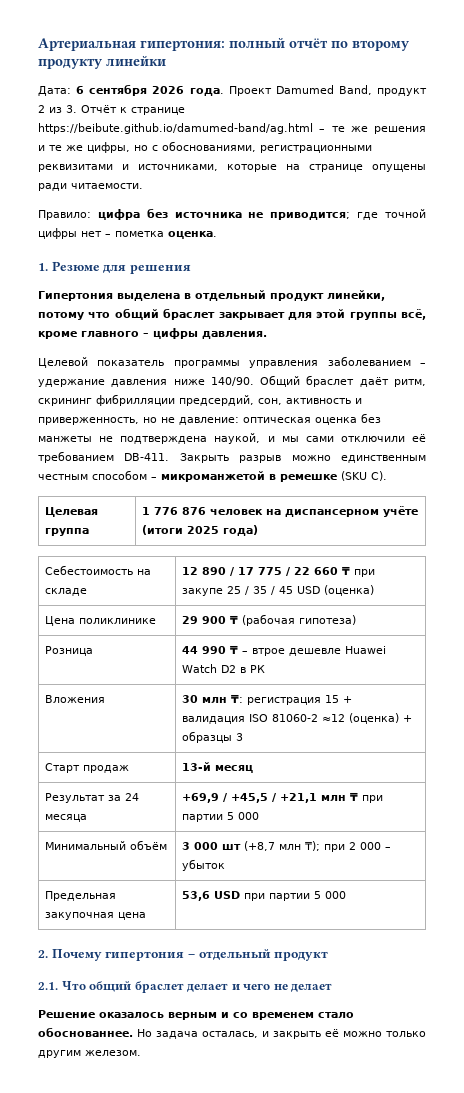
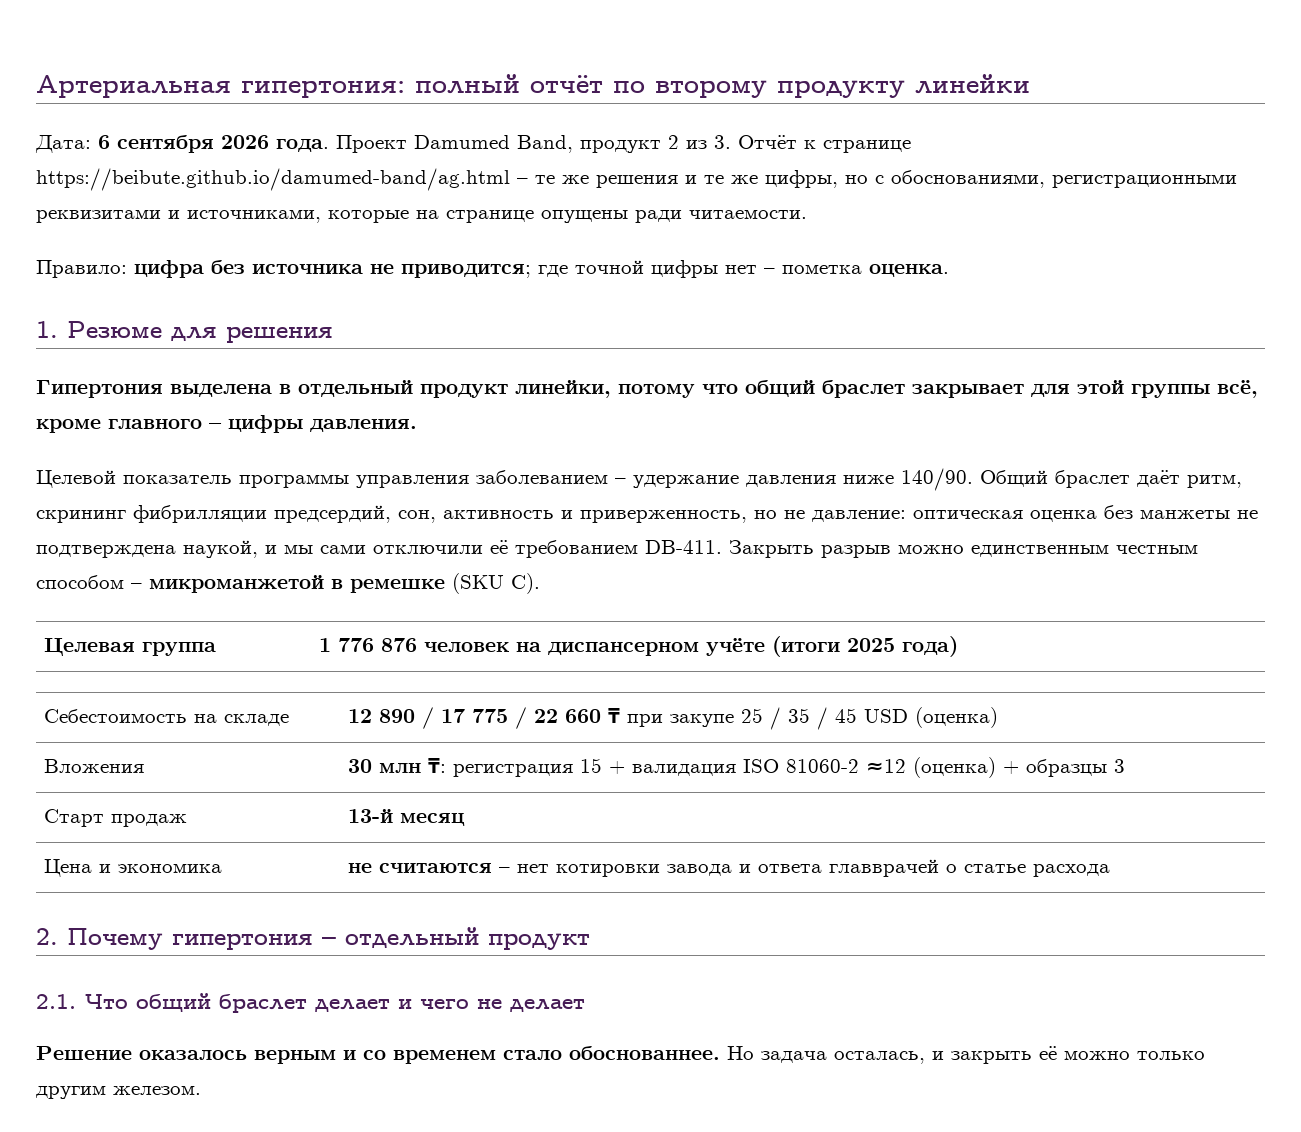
- Цена поликлинике | 29 900 ₸ (рабочая гипотеза)
- Розница | 44 990 ₸ – втрое дешевле Huawei Watch D2 в РК
- Результат за 24 месяца | +69,9 / +45,5 / +21,1 млн ₸ при партии 5 000
- Минимальный объём | 3 000 шт (+8,7 млн ₸); при 2 000 – убыток
- Предельная закупочная цена | 53,6 USD при партии 5 000
+ Цена и экономика | не считаются – нет котировки завода и ответа главврачей о статье расхода

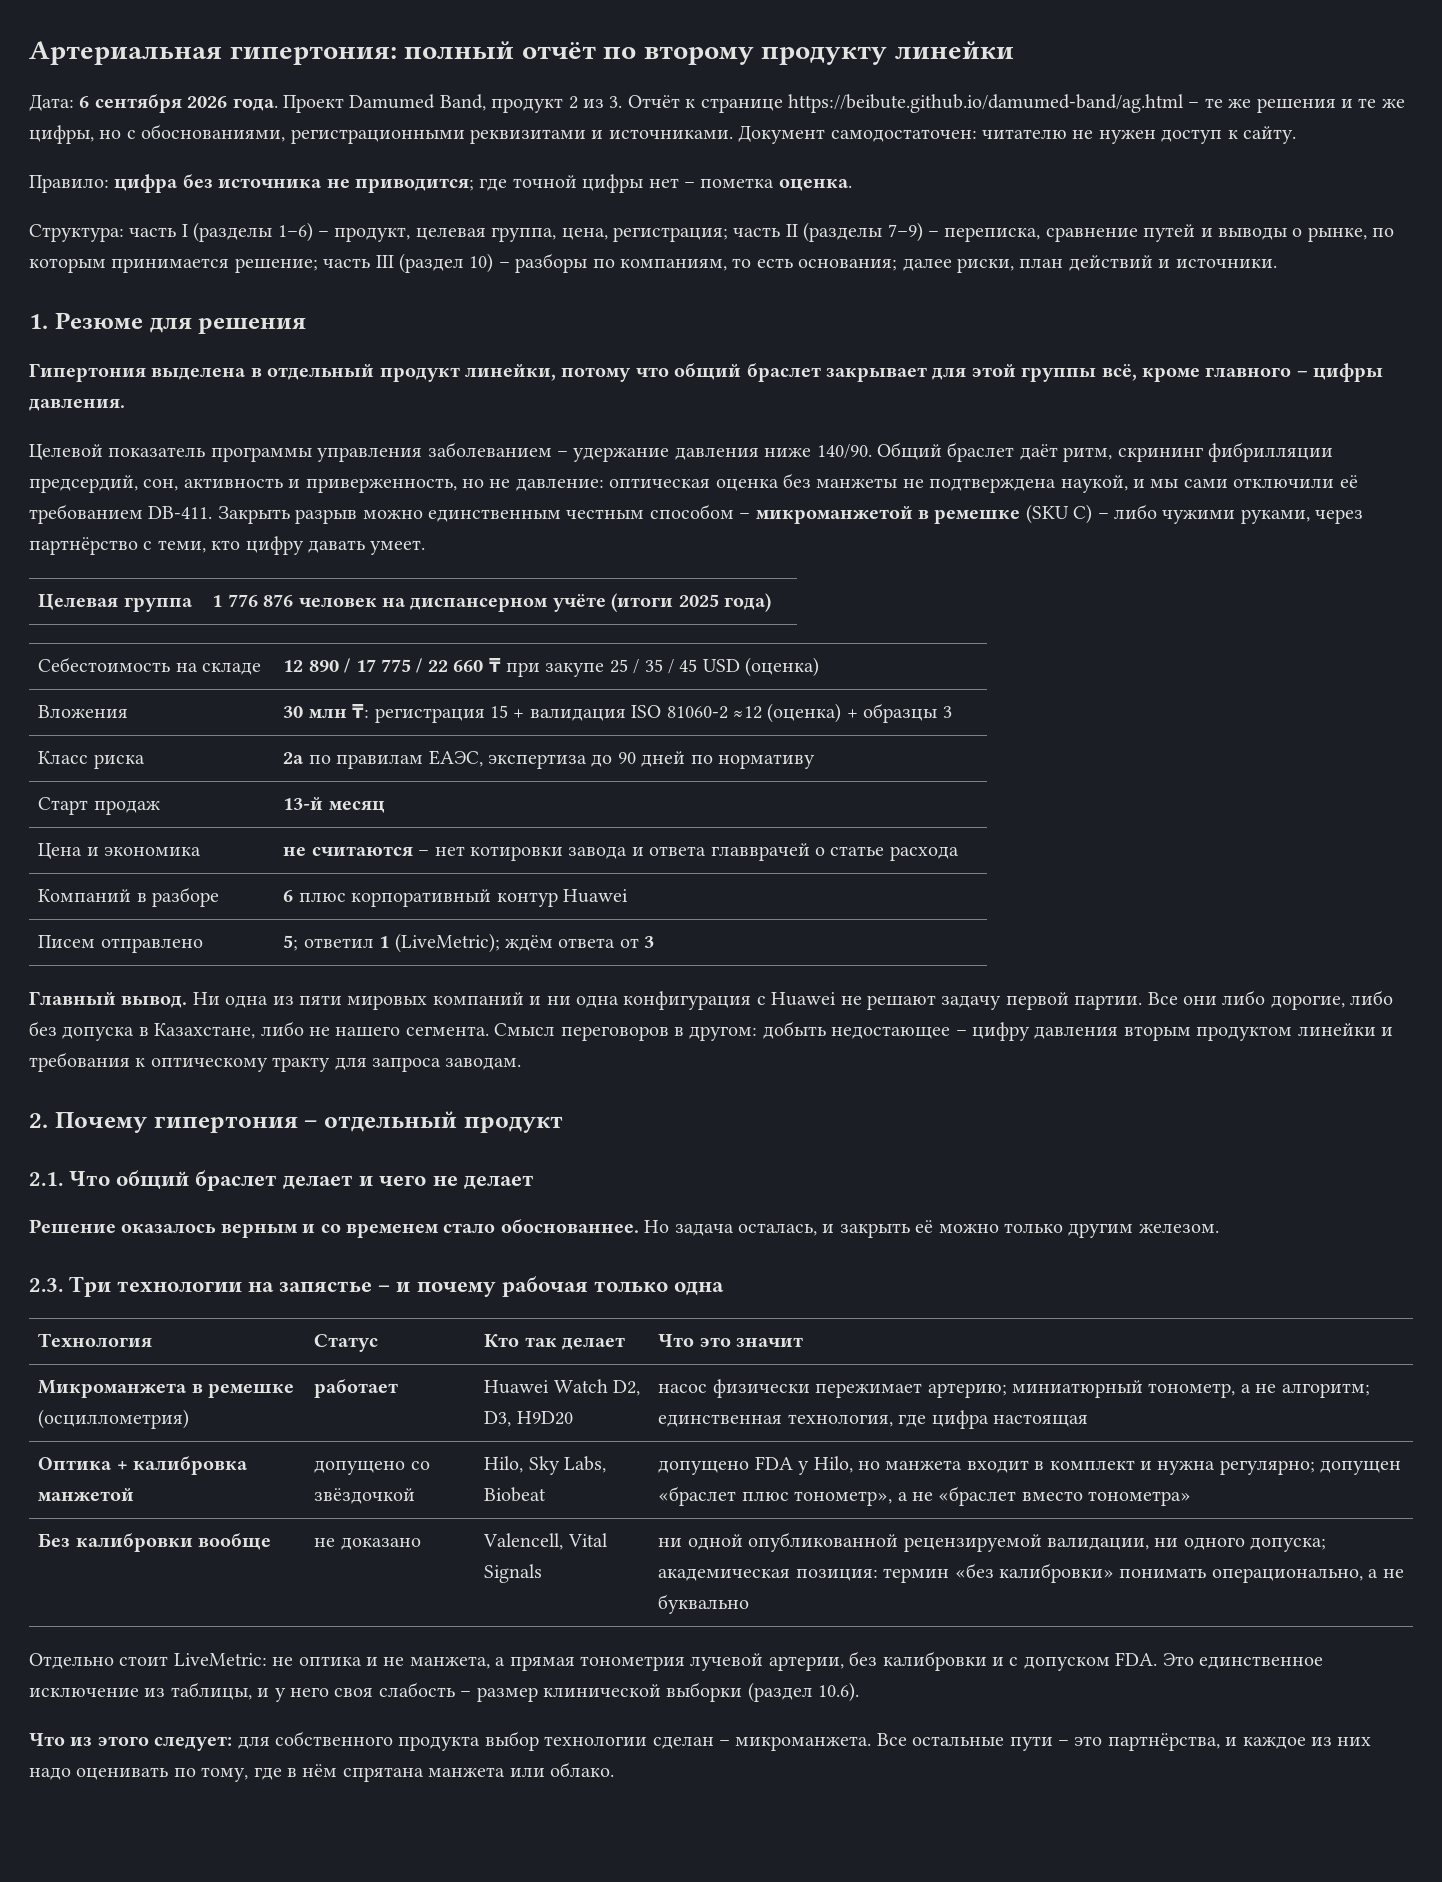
- Проект Damumed Band, продукт 2 из 3. Отчёт к странице https://beibute.github.io/damumed-band/ag.html – те же решения и те же цифры, но с обоснованиями, регистрационными реквизитами и источниками, которые на странице опущены ради читаемости.
+ Проект Damumed Band, продукт 2 из 3. Отчёт к странице https://beibute.github.io/damumed-band/ag.html – те же решения и те же цифры, но с обоснованиями, регистрационными реквизитами и источниками. Документ самодостаточен: читателю не нужен доступ к сайту.
+ Структура: часть I (разделы 1–6) – продукт, целевая группа, цена, регистрация; часть II (разделы 7–9) – переписка, сравнение путей и выводы о рынке, по которым принимается решение; часть III (раздел 10) – разборы по компаниям, то есть основания; далее риски, план действий и источники.
- Закрыть разрыв можно единственным честным способом – микроманжетой в ремешке (SKU C).
+ Закрыть разрыв можно единственным честным способом – микроманжетой в ремешке (SKU C) – либо чужими руками, через партнёрство с теми, кто цифру давать умеет.
+ Класс риска | 2а по правилам ЕАЭС, экспертиза до 90 дней по нормативу
+ Компаний в разборе | 6 плюс корпоративный контур Huawei
+ Писем отправлено | 5; ответил 1 (LiveMetric); ждём ответа от 3
+ Главный вывод. Ни одна из пяти мировых компаний и ни одна конфигурация с Huawei не решают задачу первой партии. Все они либо дорогие, либо без допуска в Казахстане, либо не нашего сегмента. Смысл переговоров в другом: добыть недостающее – цифру давления вторым продуктом линейки и требования к оптическому тракту для запроса заводам.
+ 2.3. Три технологии на запястье – и почему рабочая только одна
+ Технология | Статус | Кто так делает | Что это значит
+ Микроманжета в ремешке (осциллометрия) | работает | Huawei Watch D2, D3, H9D20 | насос физически пережимает артерию; миниатюрный тонометр, а не алгоритм; единственная технология, где цифра настоящая
+ Оптика + калибровка манжетой | допущено со звёздочкой | Hilo, Sky Labs, Biobeat | допущено FDA у Hilo, но манжета входит в комплект и нужна регулярно; допущен «браслет плюс тонометр», а не «браслет вместо тонометра»
+ Без калибровки вообще | не доказано | Valencell, Vital Signals | ни одной опубликованной рецензируемой валидации, ни одного допуска; академическая позиция: термин «без калибровки» понимать операционально, а не буквально
+ Отдельно стоит LiveMetric: не оптика и не манжета, а прямая тонометрия лучевой артерии, без калибровки и с допуском FDA. Это единственное исключение из таблицы, и у него своя слабость – размер клинической выборки (раздел 10.6).
+ Что из этого следует: для собственного продукта выбор технологии сделан – микроманжета. Все остальные пути – это партнёрства, и каждое из них надо оценивать по тому, где в нём спрятана манжета или облако.

